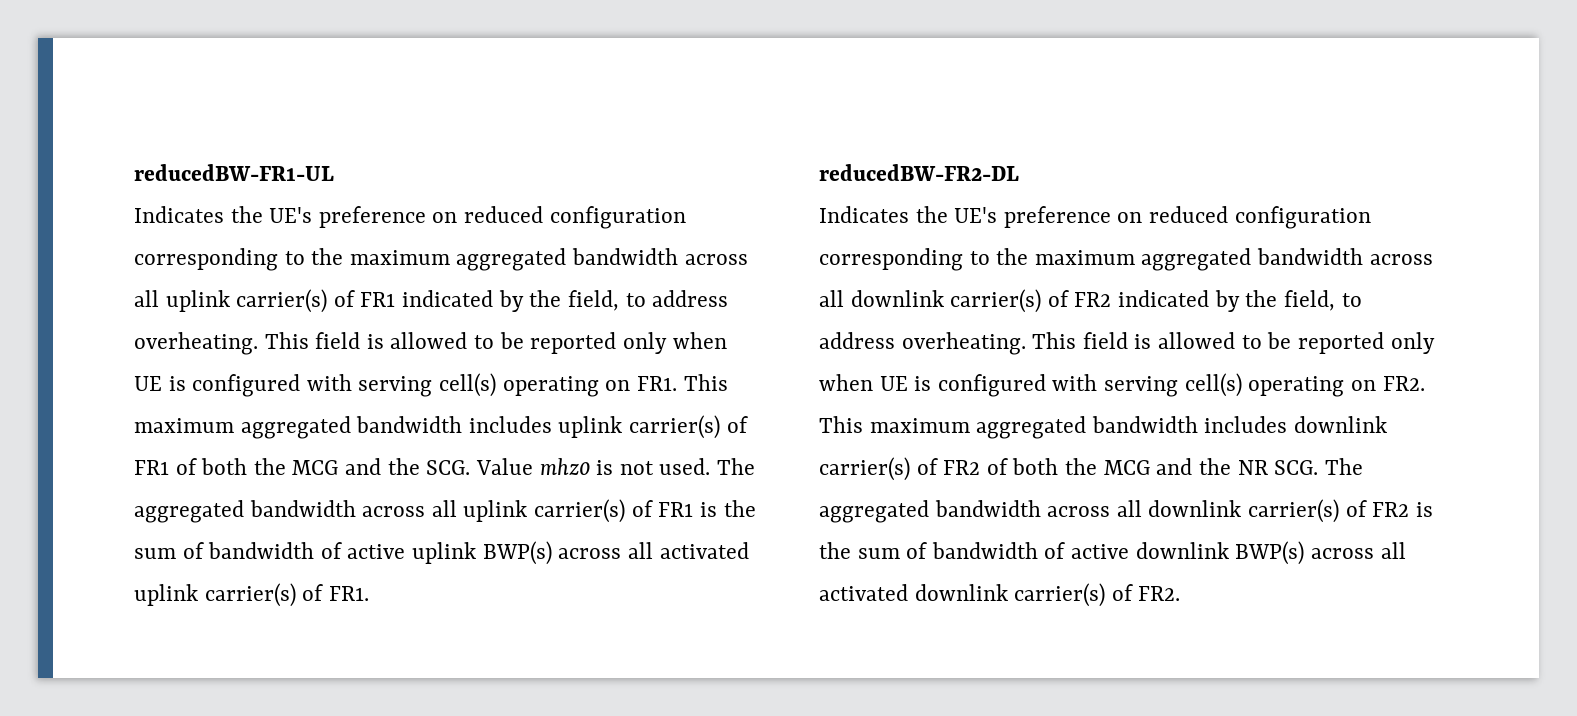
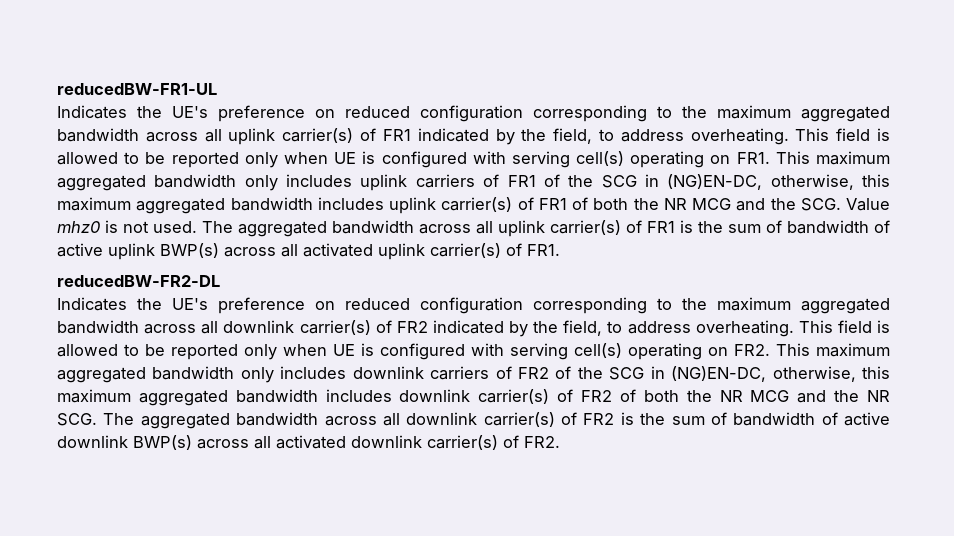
- This field is allowed to be reported only when UE is configured with serving cell(s) operating on FR1. This maximum aggregated bandwidth includes uplink carrier(s) of FR1 of both the MCG and the SCG. Value mhz0 is not used.
+ This field is allowed to be reported only when UE is configured with serving cell(s) operating on FR1. This maximum aggregated bandwidth only includes uplink carriers of FR1 of the SCG in (NG)EN-DC, otherwise, this maximum aggregated bandwidth includes uplink carrier(s) of FR1 of both the NR MCG and the SCG. Value mhz0 is not used.
- This field is allowed to be reported only when UE is configured with serving cell(s) operating on FR2. This maximum aggregated bandwidth includes downlink carrier(s) of FR2 of both the MCG and the NR SCG. The aggregated bandwidth across all downlink carrier(s) of FR2 is the sum of bandwidth of active downlink BWP(s) across all activated downlink carrier(s) of FR2.
+ This field is allowed to be reported only when UE is configured with serving cell(s) operating on FR2. This maximum aggregated bandwidth only includes downlink carriers of FR2 of the SCG in (NG)EN-DC, otherwise, this maximum aggregated bandwidth includes downlink carrier(s) of FR2 of both the NR MCG and the NR SCG. The aggregated bandwidth across all downlink carrier(s) of FR2 is the sum of bandwidth of active downlink BWP(s) across all activated downlink carrier(s) of FR2.

